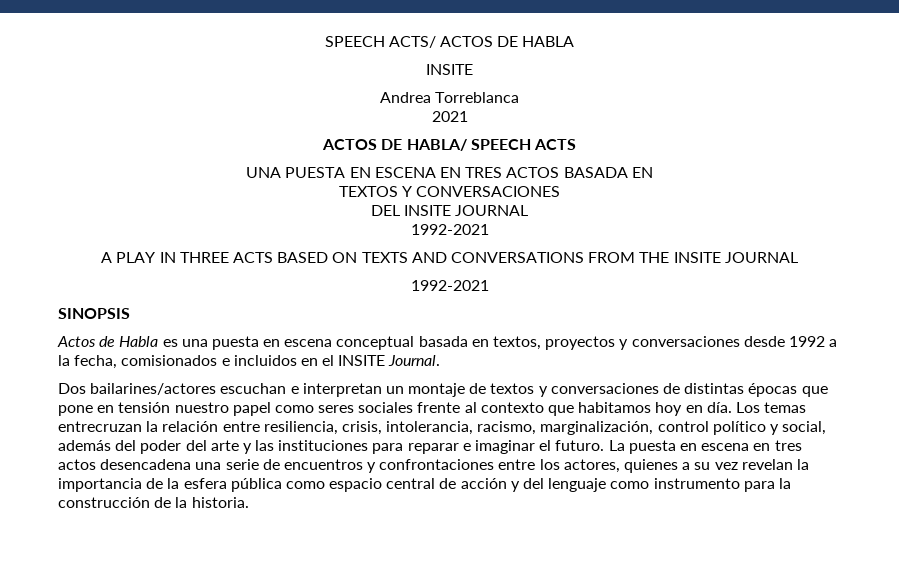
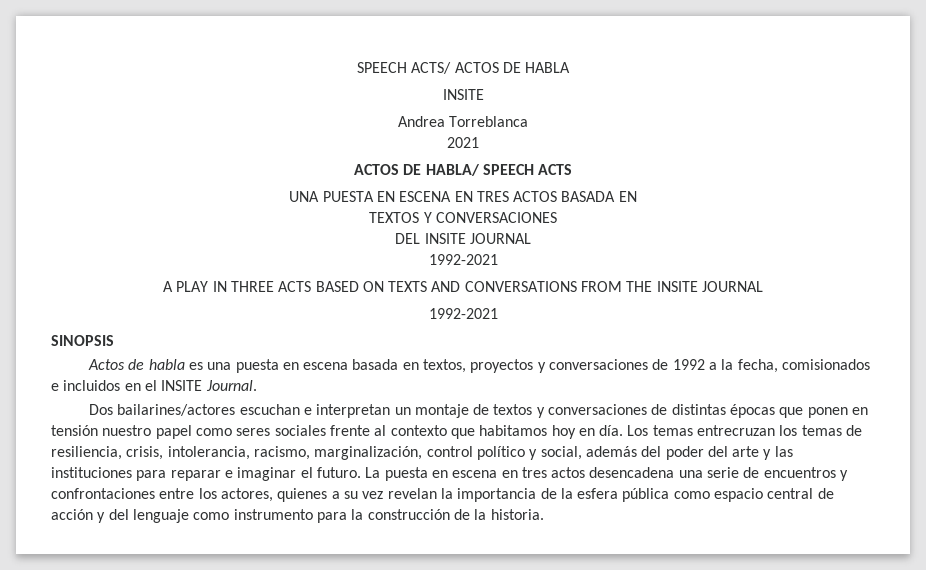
- Actos de Habla es una puesta en escena conceptual basada en textos, proyectos y conversaciones desde 1992 a la fecha, comisionados e incluidos en el INSITE Journal.
+ Actos de habla es una puesta en escena basada en textos, proyectos y conversaciones de 1992 a la fecha, comisionados e incluidos en el INSITE Journal.
- Dos bailarines/actores escuchan e interpretan un montaje de textos y conversaciones de distintas épocas que pone en tensión nuestro papel como seres sociales frente al contexto que habitamos hoy en día.
+ Dos bailarines/actores escuchan e interpretan un montaje de textos y conversaciones de distintas épocas que ponen en tensión nuestro papel como seres sociales frente al contexto que habitamos hoy en día.
- Los temas entrecruzan la relación entre resiliencia, crisis, intolerancia, racismo, marginalización, control político y social, además del poder del arte y las instituciones para reparar e imaginar el futuro.
+ Los temas entrecruzan los temas de resiliencia, crisis, intolerancia, racismo, marginalización, control político y social, además del poder del arte y las instituciones para reparar e imaginar el futuro.

